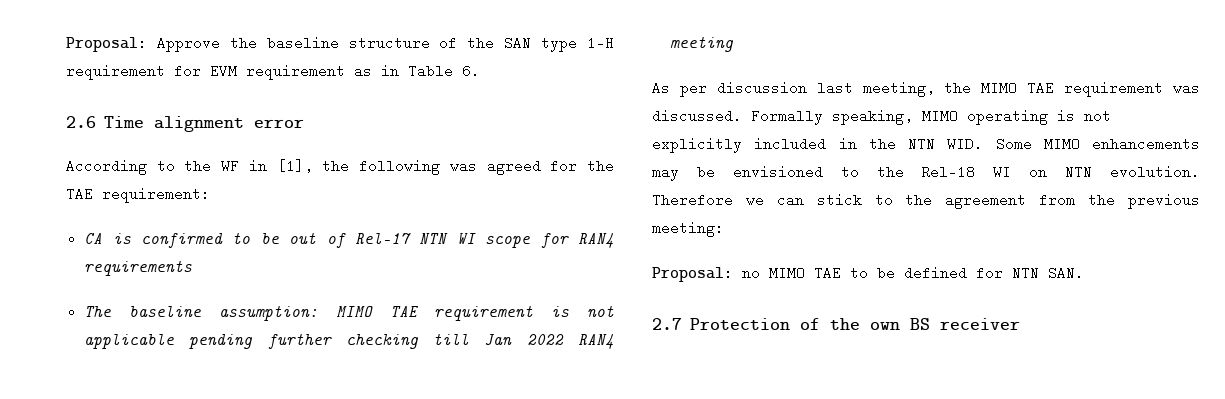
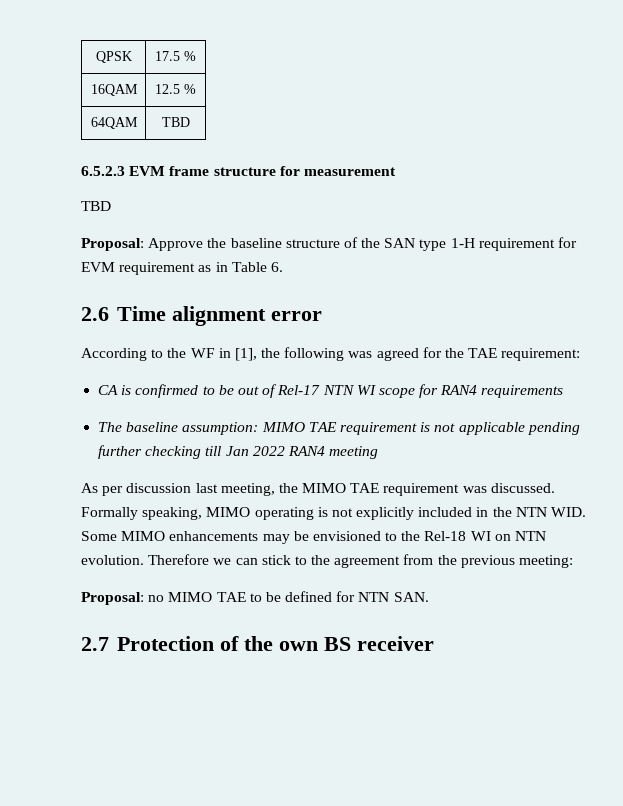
+ QPSK | 17.5 %
+ 16QAM | 12.5 %
+ 64QAM | TBD
+ 6.5.2.3 EVM frame structure for measurement
+ TBD

